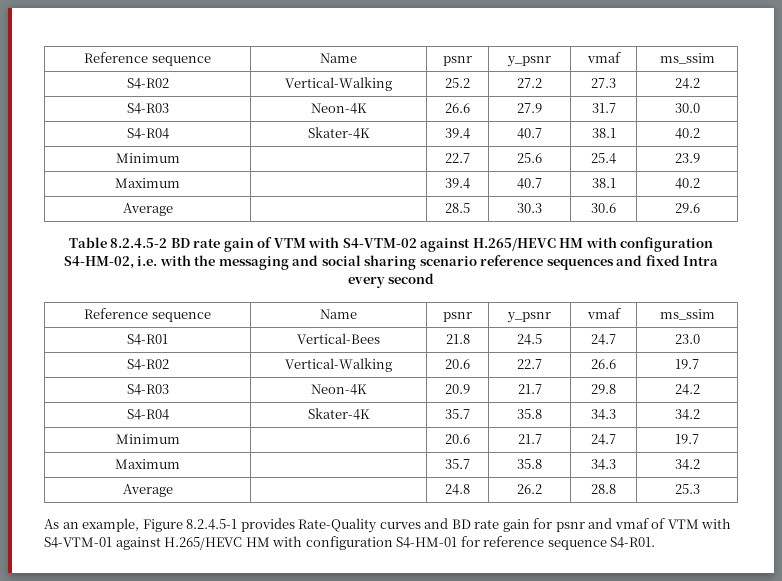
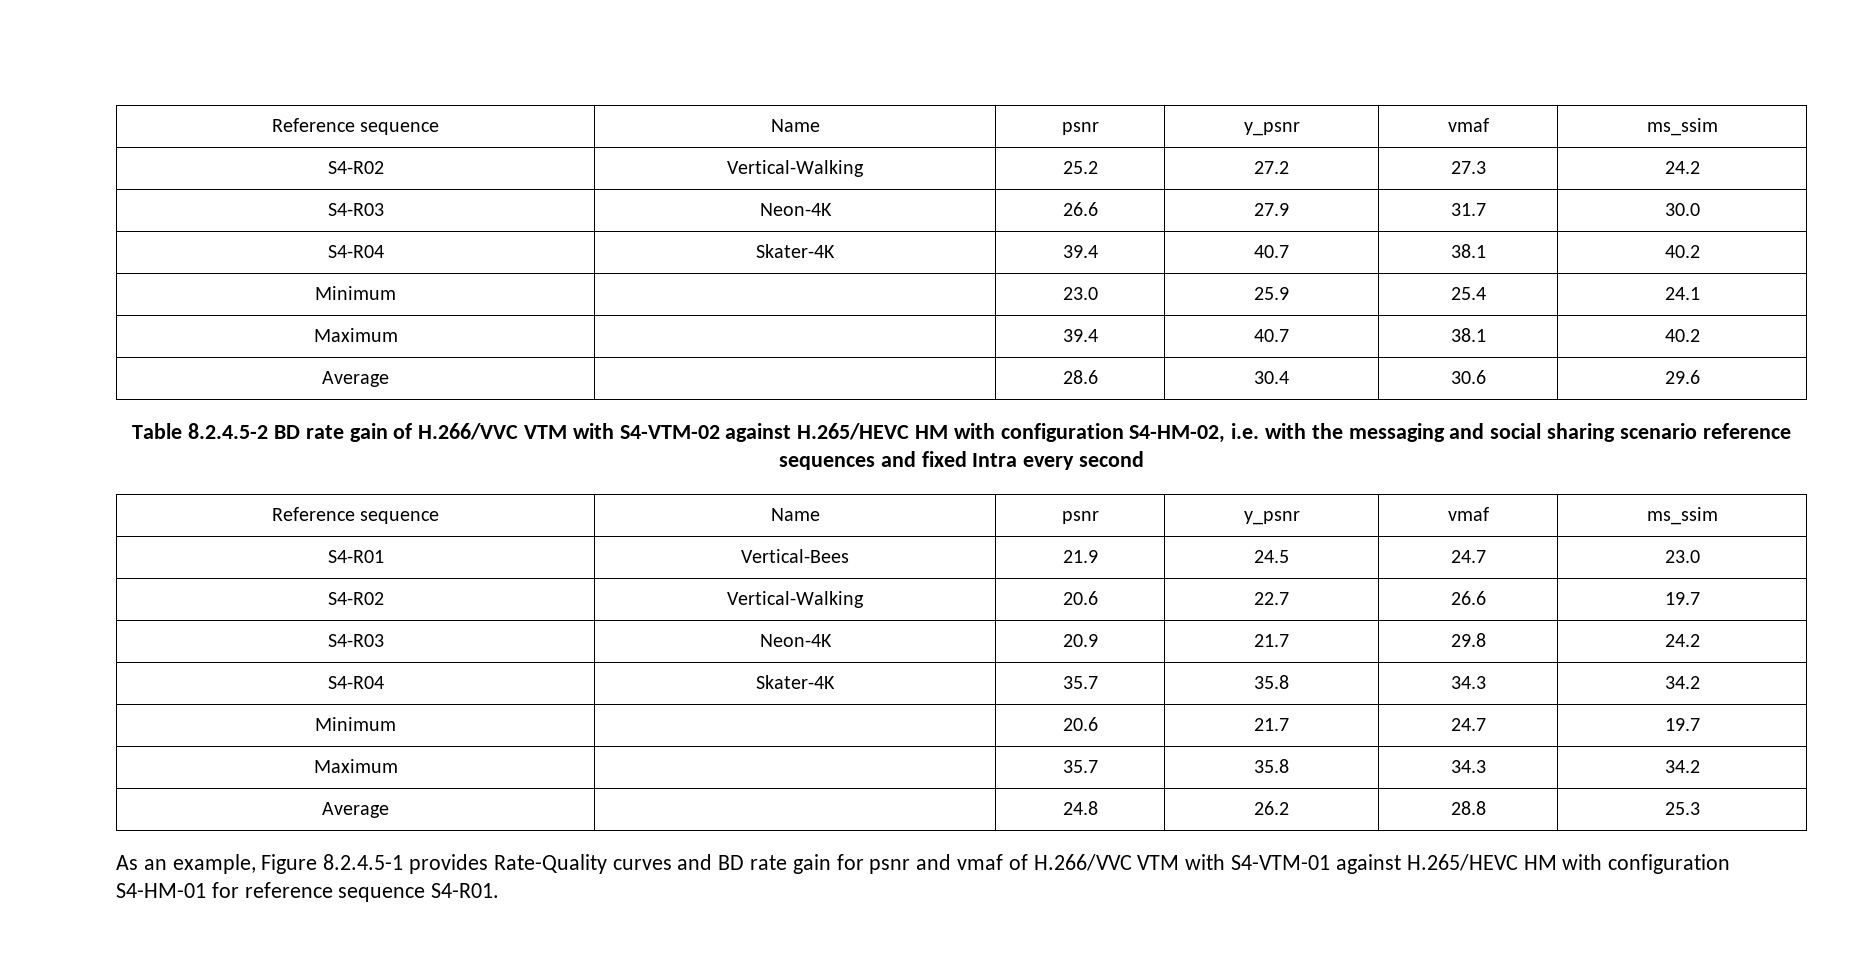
- Minimum | | 22.7 | 25.6 | 25.4 | 23.9
+ Minimum | | 23.0 | 25.9 | 25.4 | 24.1
- Average | | 28.5 | 30.3 | 30.6 | 29.6
+ Average | | 28.6 | 30.4 | 30.6 | 29.6
- Table 8.2.4.5-2 BD rate gain of VTM with S4-VTM-02 against H.265/HEVC HM with configuration S4-HM-02, i.e. with the messaging and social sharing scenario reference sequences and fixed Intra every second
+ Table 8.2.4.5-2 BD rate gain of H.266/VVC VTM with S4-VTM-02 against H.265/HEVC HM with configuration S4-HM-02, i.e. with the messaging and social sharing scenario reference sequences and fixed Intra every second
- S4-R01 | Vertical-Bees | 21.8 | 24.5 | 24.7 | 23.0
+ S4-R01 | Vertical-Bees | 21.9 | 24.5 | 24.7 | 23.0
- As an example, Figure 8.2.4.5-1 provides Rate-Quality curves and BD rate gain for psnr and vmaf of VTM with S4-VTM-01 against H.265/HEVC HM with configuration S4-HM-01 for reference sequence S4-R01.
+ As an example, Figure 8.2.4.5-1 provides Rate-Quality curves and BD rate gain for psnr and vmaf of H.266/VVC VTM with S4-VTM-01 against H.265/HEVC HM with configuration S4-HM-01 for reference sequence S4-R01.

